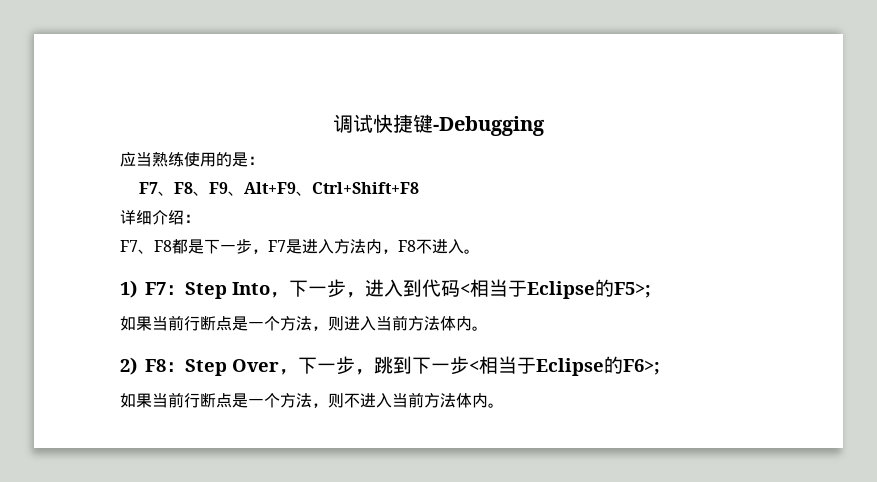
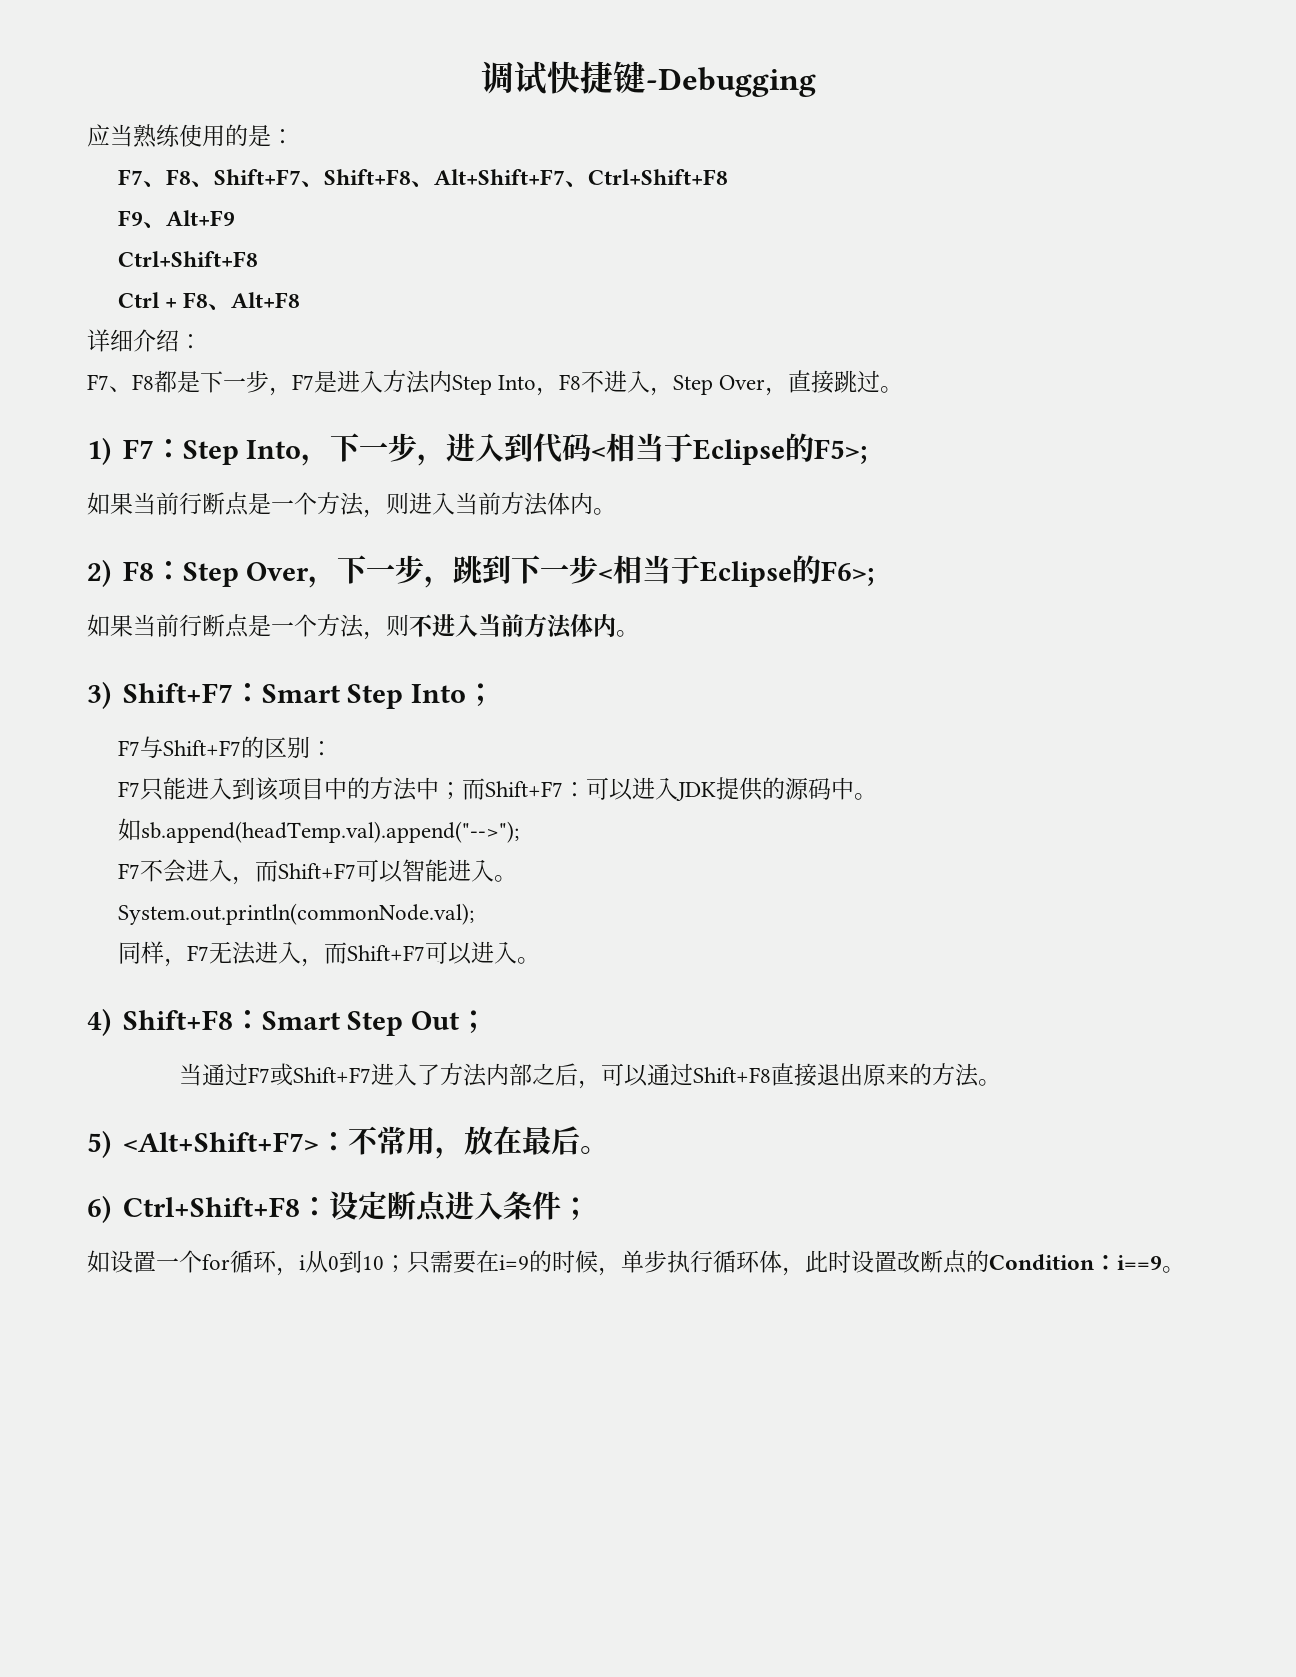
- F7、F8、F9、Alt+F9、Ctrl+Shift+F8
+ F7、F8、Shift+F7、Shift+F8、Alt+Shift+F7、Ctrl+Shift+F8
+ F9、Alt+F9
+ Ctrl+Shift+F8
+ Ctrl + F8、Alt+F8
- F7、F8都是下一步，F7是进入方法内，F8不进入。
+ F7、F8都是下一步，F7是进入方法内Step Into，F8不进入，Step Over，直接跳过。
+ 3) Shift+F7：Smart Step Into；
+ F7与Shift+F7的区别：
+ F7只能进入到该项目中的方法中；而Shift+F7：可以进入JDK提供的源码中。
+ 如sb.append(headTemp.val).append("-->");
+ F7不会进入，而Shift+F7可以智能进入。
+ System.out.println(commonNode.val);
+ 同样，F7无法进入，而Shift+F7可以进入。
+ 4) Shift+F8：Smart Step Out；
+ 当通过F7或Shift+F7进入了方法内部之后，可以通过Shift+F8直接退出原来的方法。
+ 5) <Alt+Shift+F7>：不常用，放在最后。
+ 6) Ctrl+Shift+F8：设定断点进入条件；
+ 如设置一个for循环，i从0到10；只需要在i=9的时候，单步执行循环体，此时设置改断点的Condition：i==9。

